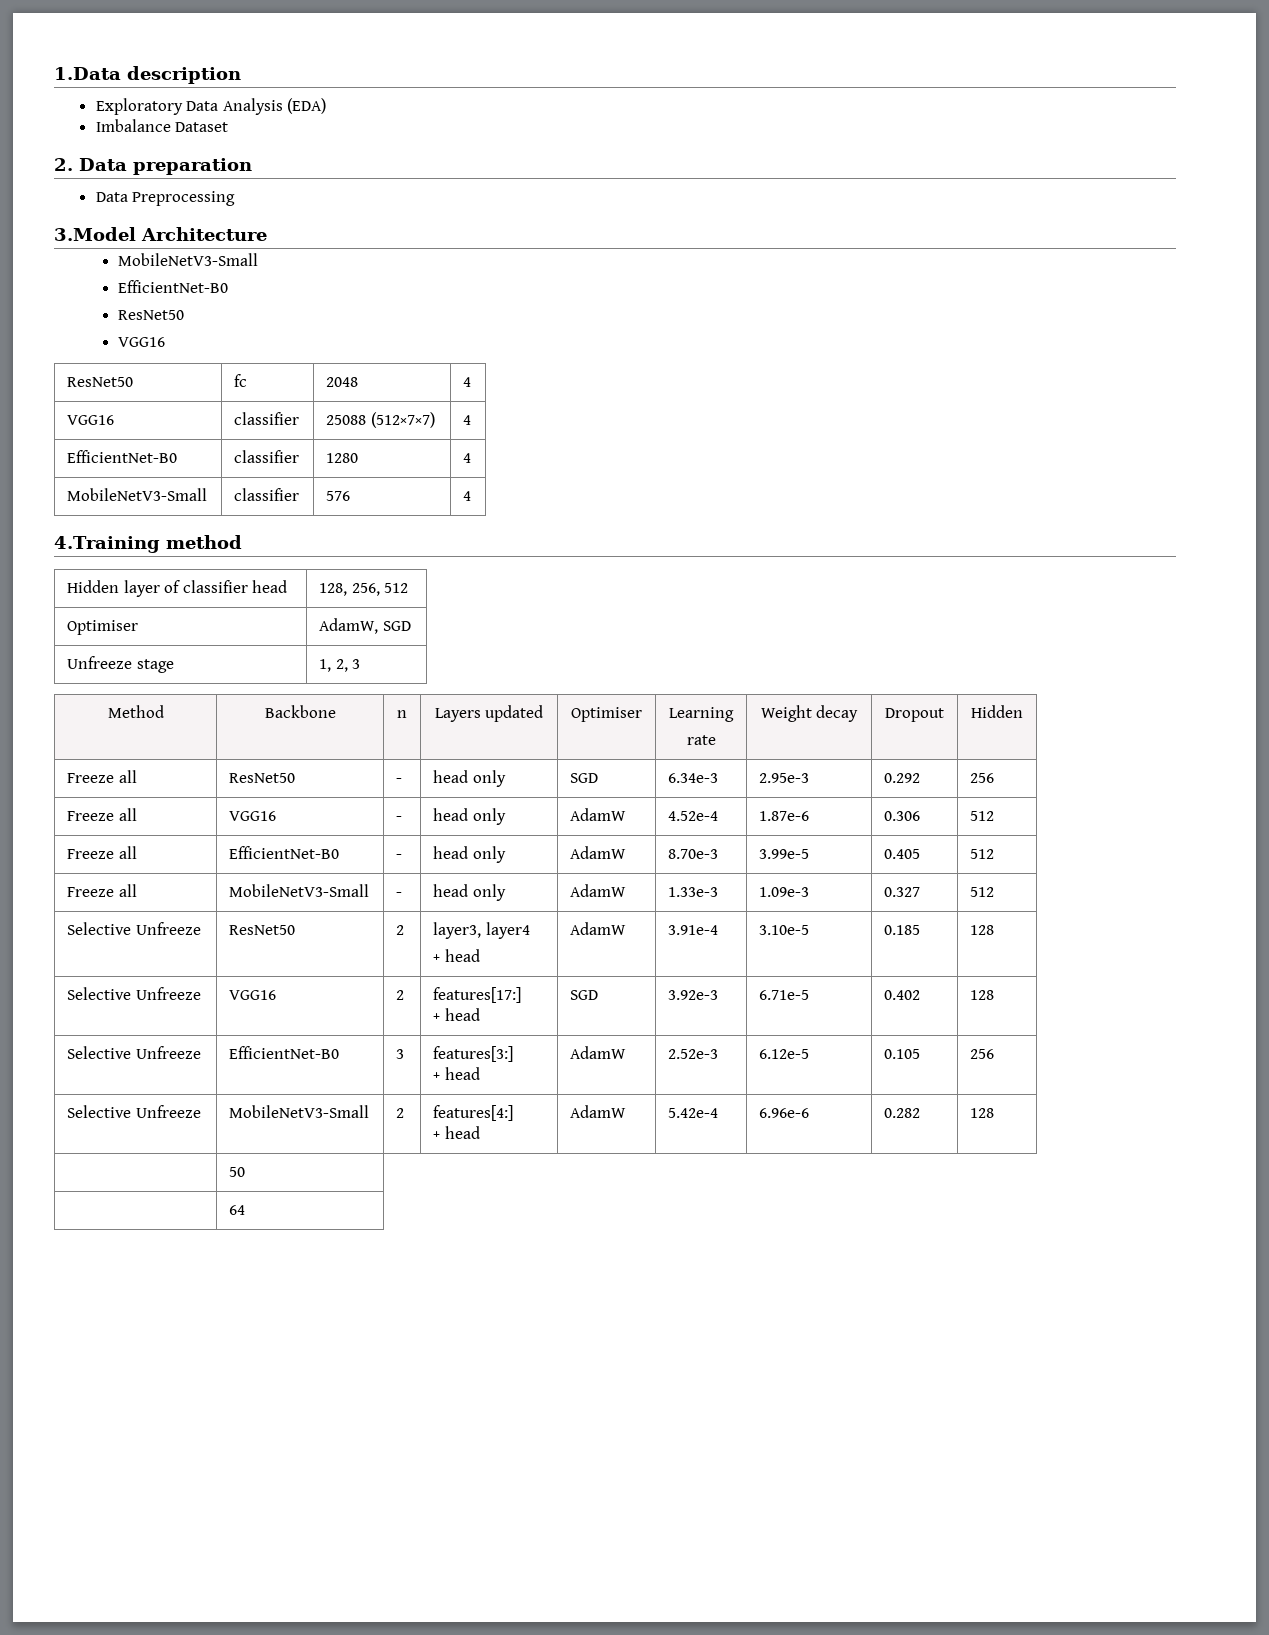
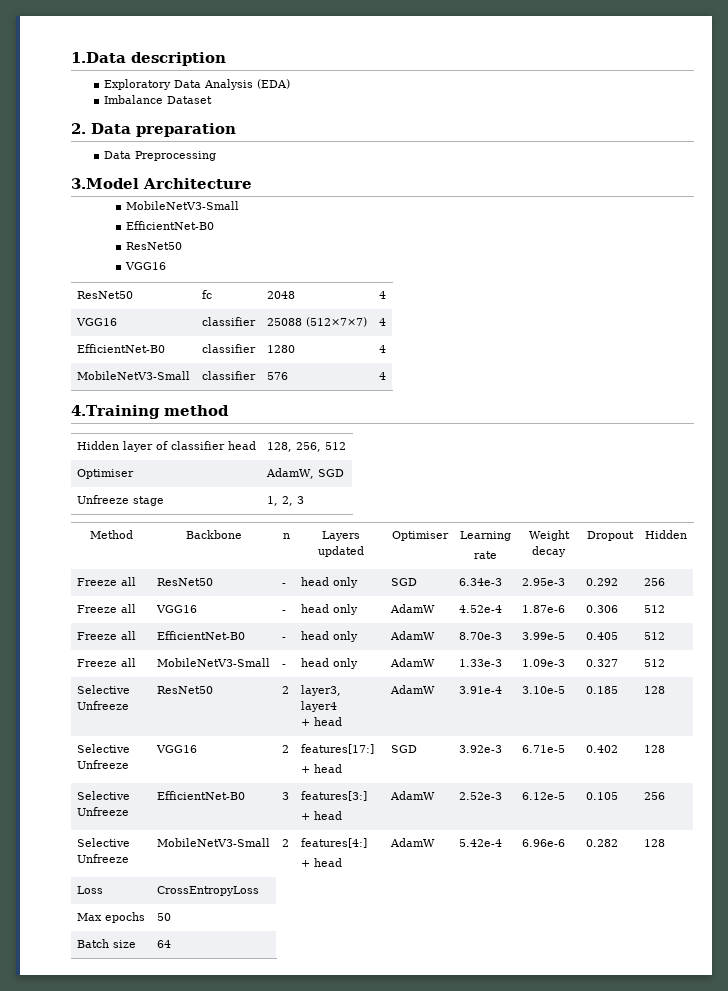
- | 50
+ Loss | CrossEntropyLoss
+ Max epochs | 50
- | 64
+ Batch size | 64

